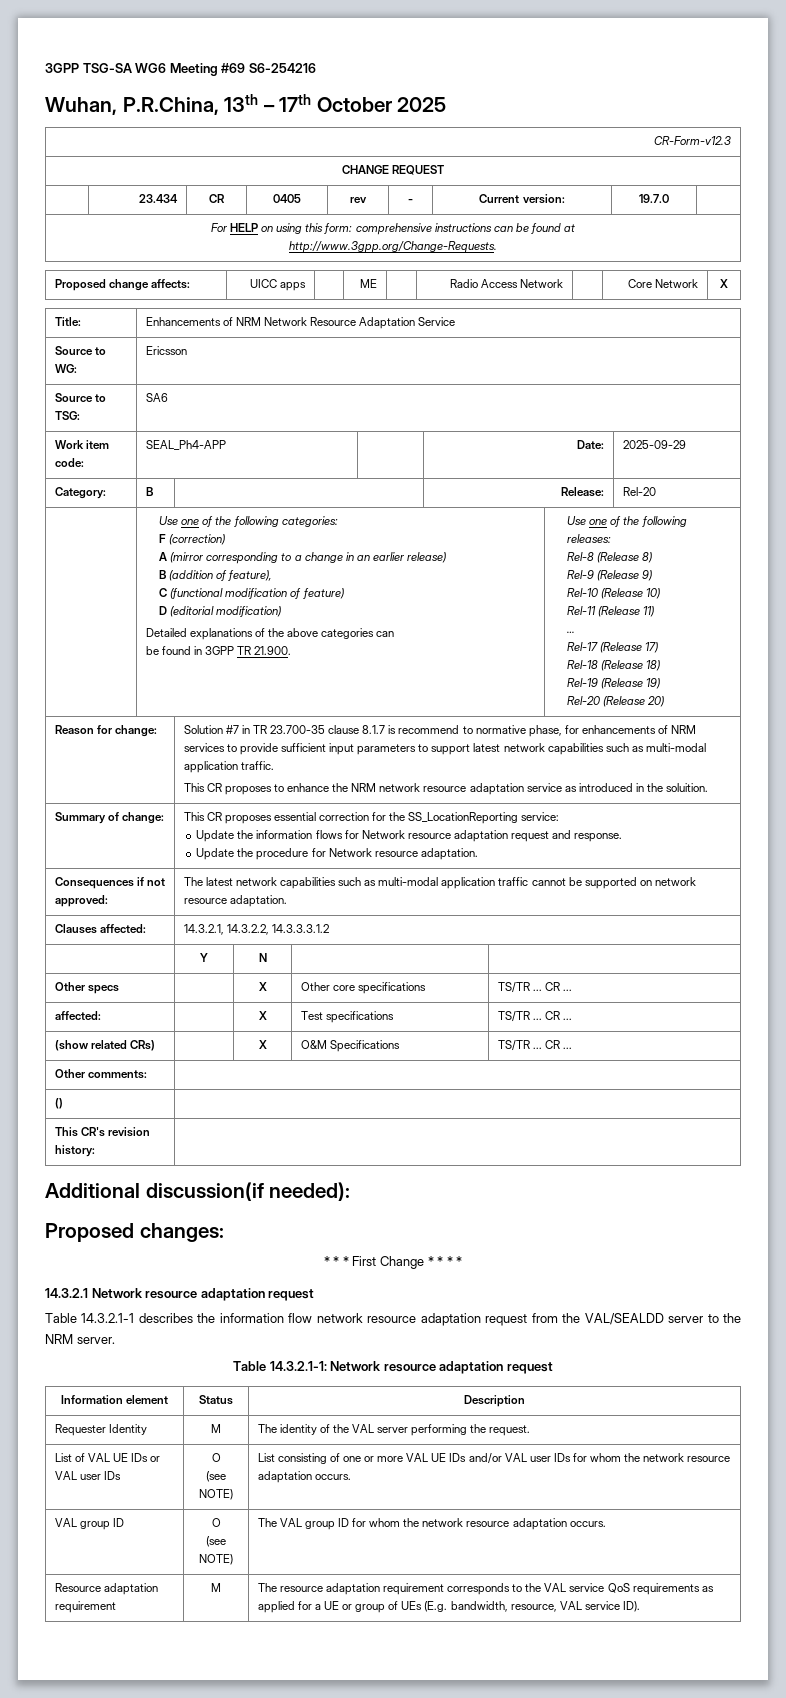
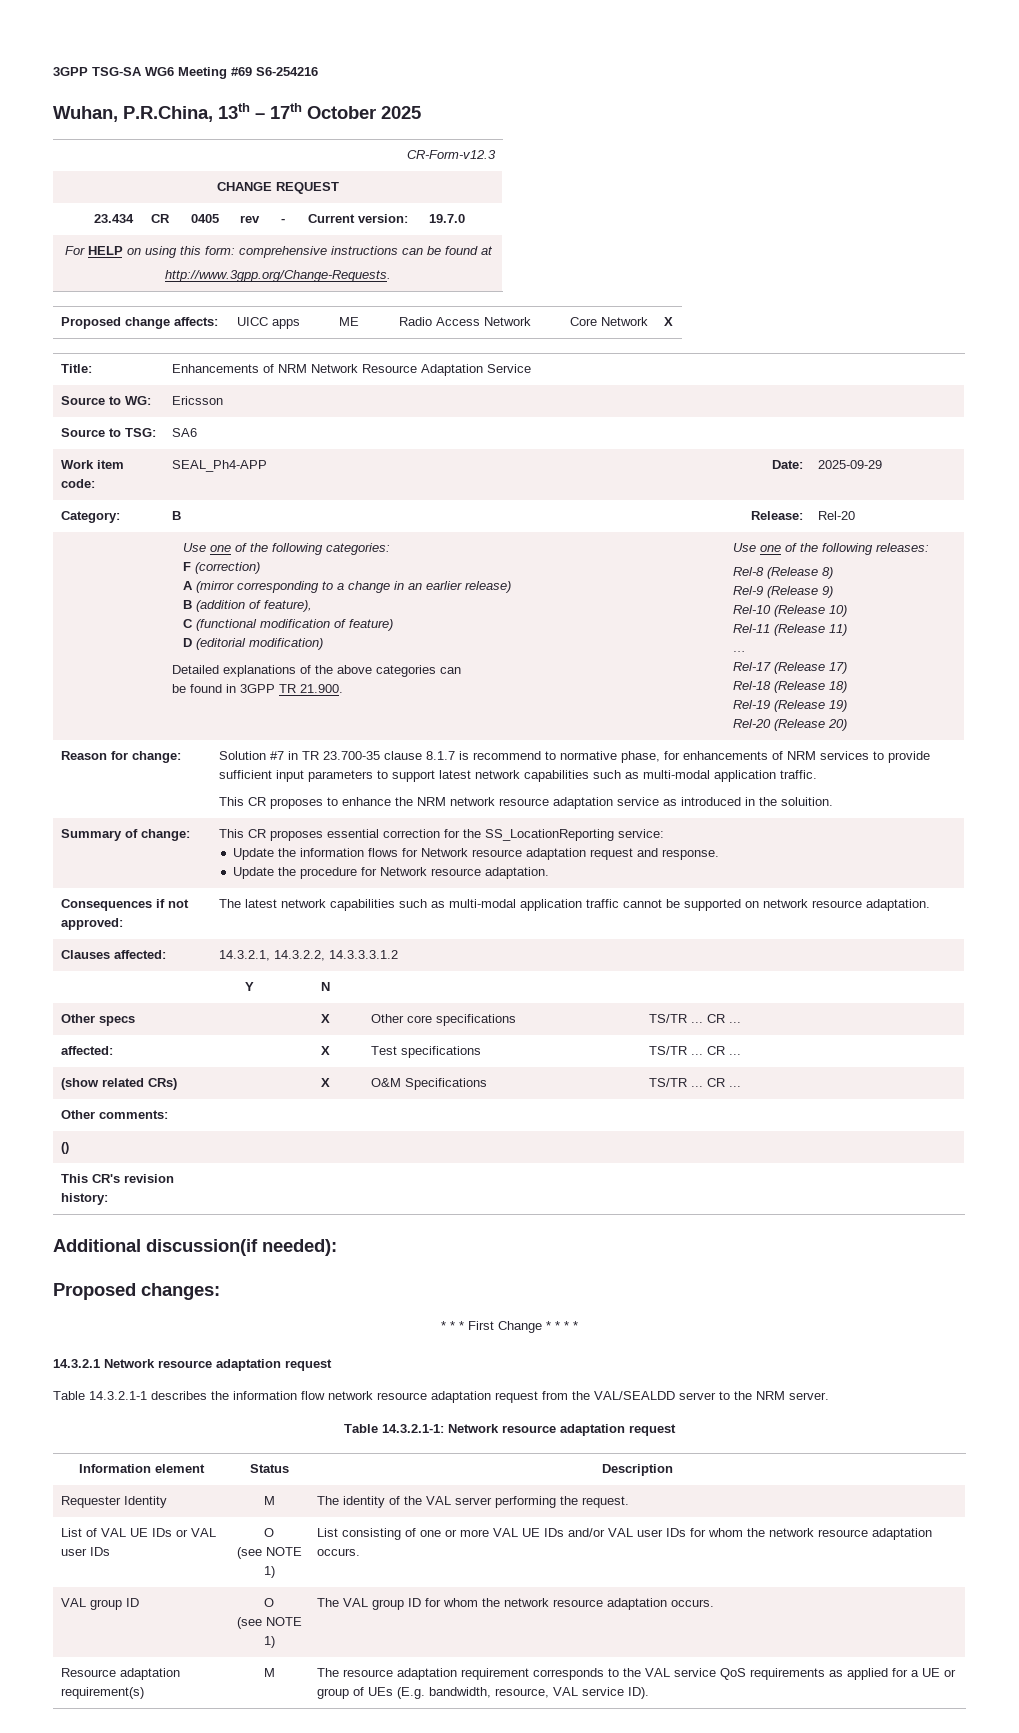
  List of VAL UE IDs or VAL user IDs | O
- (see NOTE) | List consisting of one or more VAL UE IDs and/or VAL user IDs for whom the network resource adaptation occurs.
+ (see NOTE 1) | List consisting of one or more VAL UE IDs and/or VAL user IDs for whom the network resource adaptation occurs.
  VAL group ID | O
- (see NOTE) | The VAL group ID for whom the network resource adaptation occurs.
+ (see NOTE 1) | The VAL group ID for whom the network resource adaptation occurs.
- Resource adaptation requirement | M | The resource adaptation requirement corresponds to the VAL service QoS requirements as applied for a UE or group of UEs (E.g. bandwidth, resource, VAL service ID).
+ Resource adaptation requirement(s) | M | The resource adaptation requirement corresponds to the VAL service QoS requirements as applied for a UE or group of UEs (E.g. bandwidth, resource, VAL service ID).

